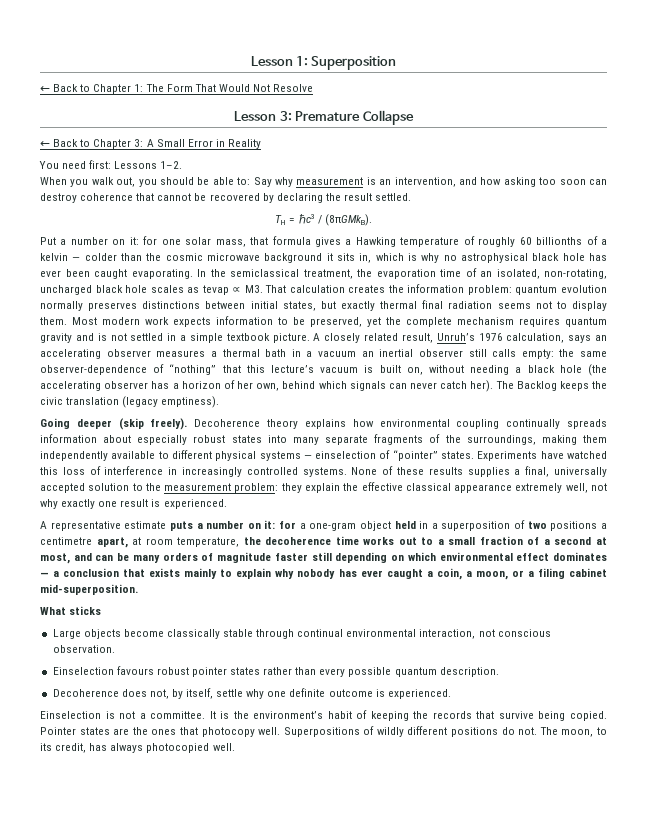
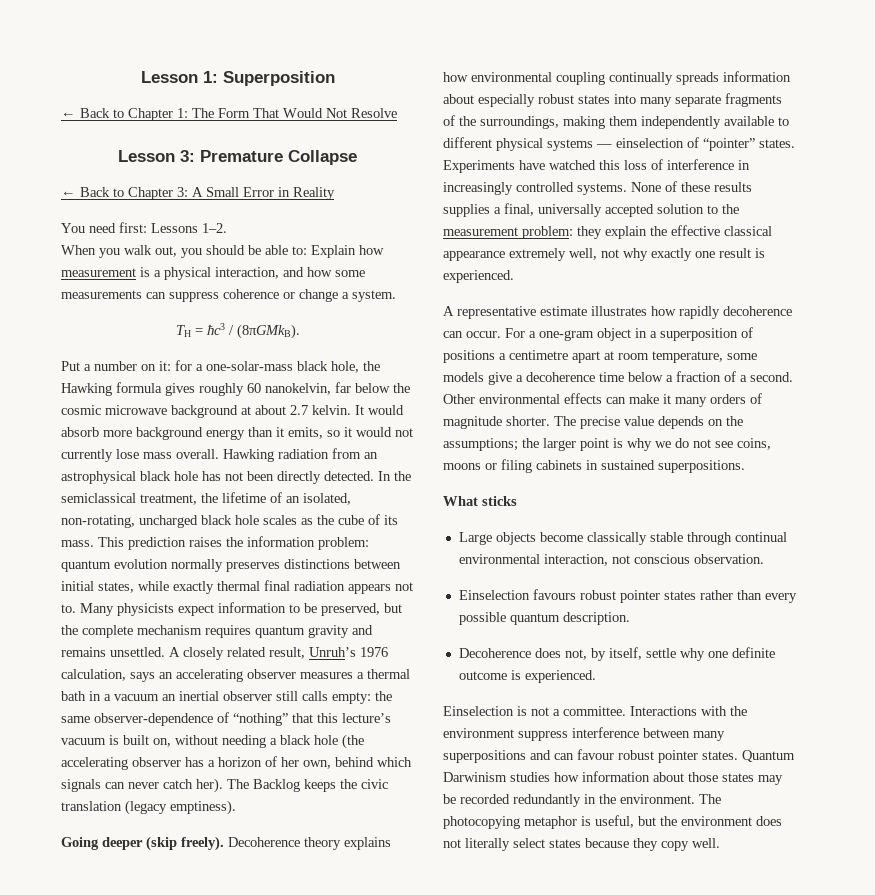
- When you walk out, you should be able to: Say why measurement is an intervention, and how asking too soon can destroy coherence that cannot be recovered by declaring the result settled.
+ When you walk out, you should be able to: Explain how measurement is a physical interaction, and how some measurements can suppress coherence or change a system.
- Put a number on it: for one solar mass, that formula gives a Hawking temperature of roughly 60 billionths of a kelvin — colder than the cosmic microwave background it sits in, which is why no astrophysical black hole has ever been caught evaporating.
+ Put a number on it: for a one-solar-mass black hole, the Hawking formula gives roughly 60 nanokelvin, far below the cosmic microwave background at about 2.7 kelvin. It would absorb more background energy than it emits, so it would not currently lose mass overall. Hawking radiation from an astrophysical black hole has not been directly detected.
- In the semiclassical treatment, the evaporation time of an isolated, non-rotating, uncharged black hole scales as tevap ∝ M3. That calculation creates the information problem: quantum evolution normally preserves distinctions between initial states, but exactly thermal final radiation seems not to display them. Most modern work expects information to be preserved, yet the complete mechanism requires quantum gravity and is not settled in a simple textbook picture.
+ In the semiclassical treatment, the lifetime of an isolated, non-rotating, uncharged black hole scales as the cube of its mass. This prediction raises the information problem: quantum evolution normally preserves distinctions between initial states, while exactly thermal final radiation appears not to. Many physicists expect information to be preserved, but the complete mechanism requires quantum gravity and remains unsettled.
- A representative estimate puts a number on it: for a one-gram object held in a superposition of two positions a centimetre apart, at room temperature, the decoherence time works out to a small fraction of a second at most, and can be many orders of magnitude faster still depending on which environmental effect dominates — a conclusion that exists mainly to explain why nobody has ever caught a coin, a moon, or a filing cabinet mid-superposition.
+ A representative estimate illustrates how rapidly decoherence can occur. For a one-gram object in a superposition of positions a centimetre apart at room temperature, some models give a decoherence time below a fraction of a second. Other environmental effects can make it many orders of magnitude shorter. The precise value depends on the assumptions; the larger point is why we do not see coins, moons or filing cabinets in sustained superpositions.
- It is the environment’s habit of keeping the records that survive being copied. Pointer states are the ones that photocopy well. Superpositions of wildly different positions do not. The moon, to its credit, has always photocopied well.
+ Interactions with the environment suppress interference between many superpositions and can favour robust pointer states. Quantum Darwinism studies how information about those states may be recorded redundantly in the environment. The photocopying metaphor is useful, but the environment does not literally select states because they copy well.

